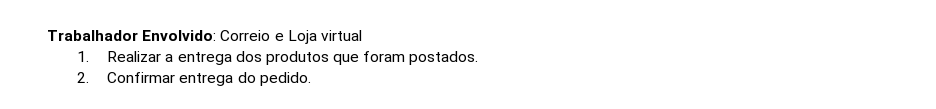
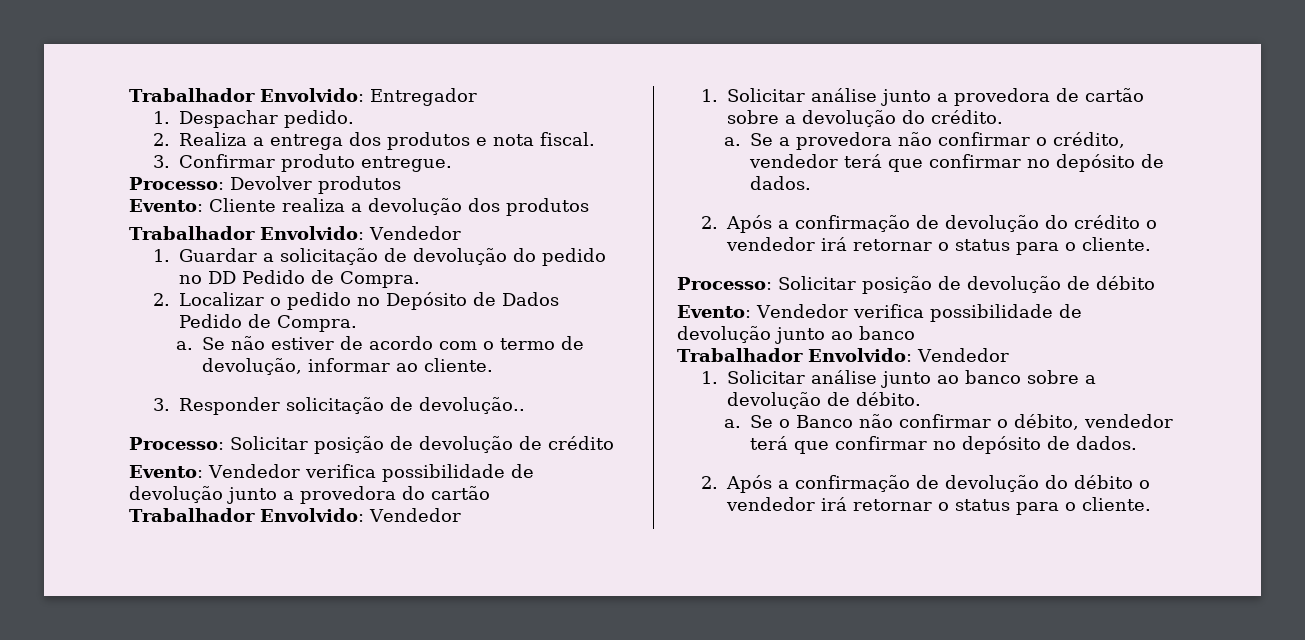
- Trabalhador Envolvido: Correio e Loja virtual
- 1. Realizar a entrega dos produtos que foram postados.
- 2. Confirmar entrega do pedido.
+ Trabalhador Envolvido: Entregador
+ 1. Despachar pedido.
+ 2. Realiza a entrega dos produtos e nota fiscal.
+ 3. Confirmar produto entregue.
+ Processo: Devolver produtos
+ Evento: Cliente realiza a devolução dos produtos
+ Trabalhador Envolvido: Vendedor
+ 1. Guardar a solicitação de devolução do pedido no DD Pedido de Compra.
+ 2. Localizar o pedido no Depósito de Dados Pedido de Compra.
+ a. Se não estiver de acordo com o termo de devolução, informar ao cliente.
+ 3. Responder solicitação de devolução..
+ Processo: Solicitar posição de devolução de crédito
+ Evento: Vendedor verifica possibilidade de devolução junto a provedora do cartão
+ Trabalhador Envolvido: Vendedor
+ 1. Solicitar análise junto a provedora de cartão sobre a devolução do crédito.
+ a. Se a provedora não confirmar o crédito, vendedor terá que confirmar no depósito de dados.
+ 2. Após a confirmação de devolução do crédito o vendedor irá retornar o status para o cliente.
+ Processo: Solicitar posição de devolução de débito
+ Evento: Vendedor verifica possibilidade de devolução junto ao banco
+ Trabalhador Envolvido: Vendedor
+ 1. Solicitar análise junto ao banco sobre a devolução de débito.
+ a. Se o Banco não confirmar o débito, vendedor terá que confirmar no depósito de dados.
+ 2. Após a confirmação de devolução do débito o vendedor irá retornar o status para o cliente.

